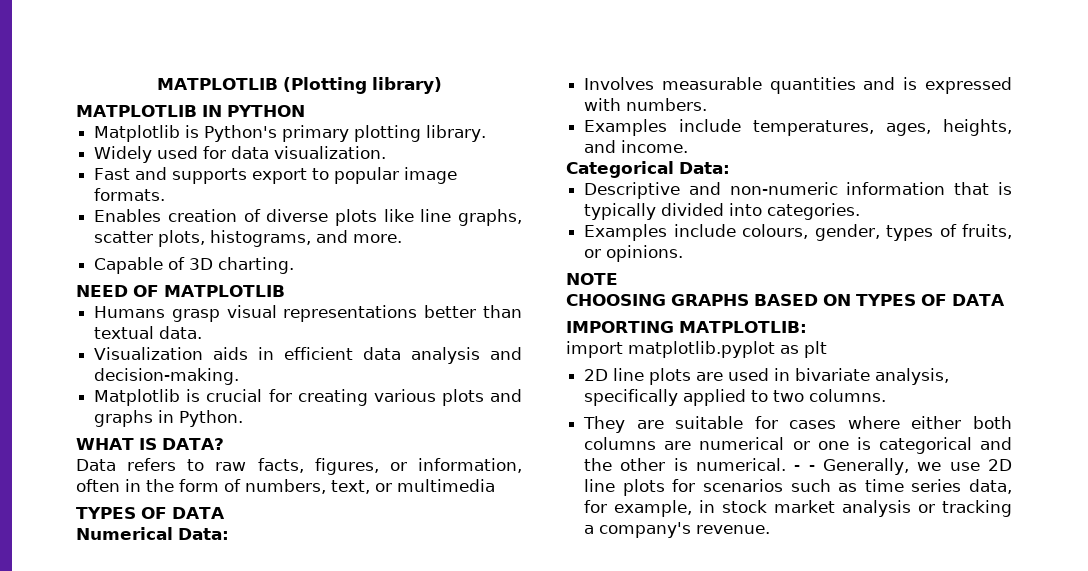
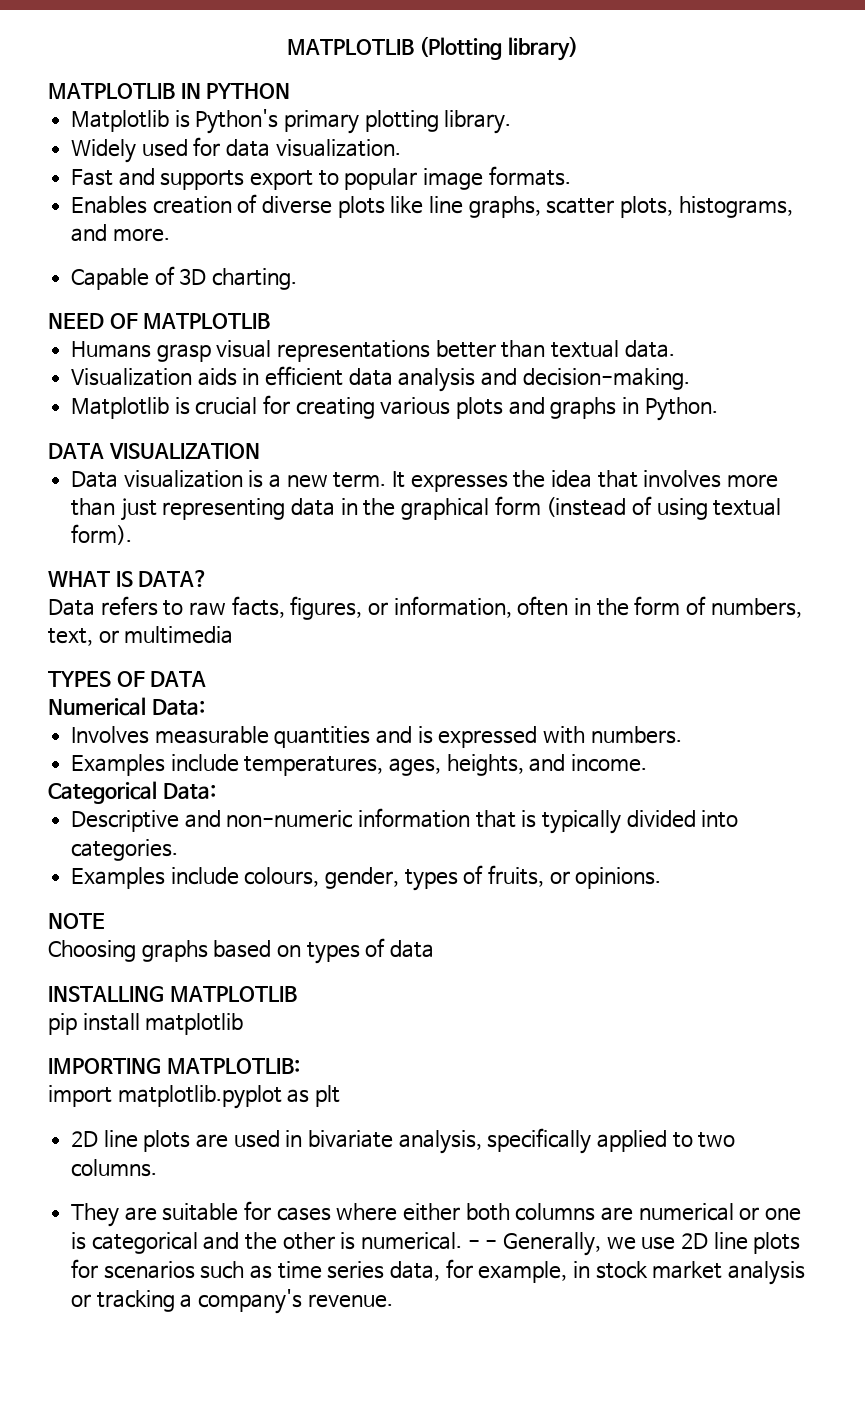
+ DATA VISUALIZATION
+ Data visualization is a new term. It expresses the idea that involves more than just representing data in the graphical form (instead of using textual form).
- CHOOSING GRAPHS BASED ON TYPES OF DATA
+ Choosing graphs based on types of data
+ INSTALLING MATPLOTLIB
+ pip install matplotlib

